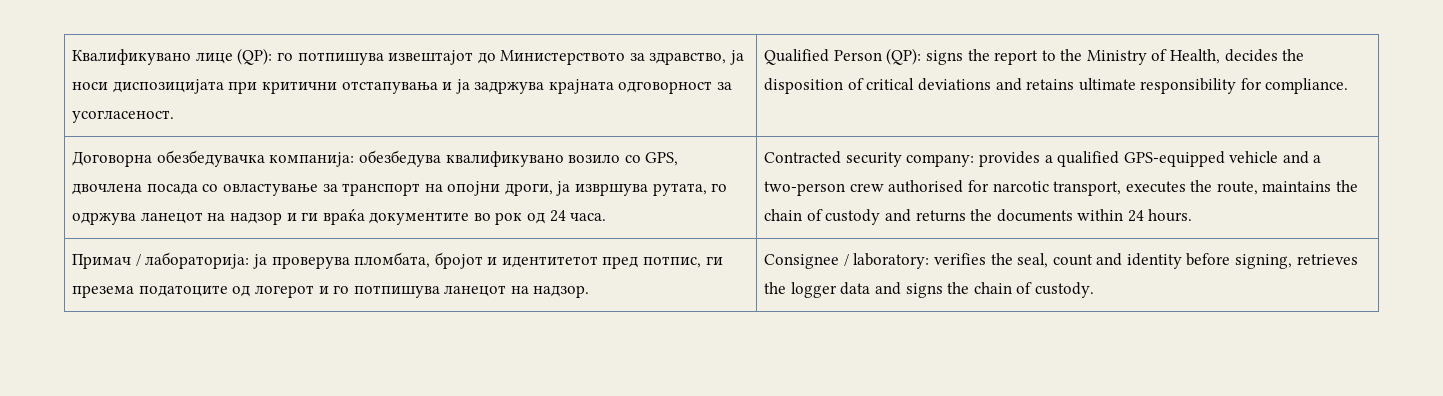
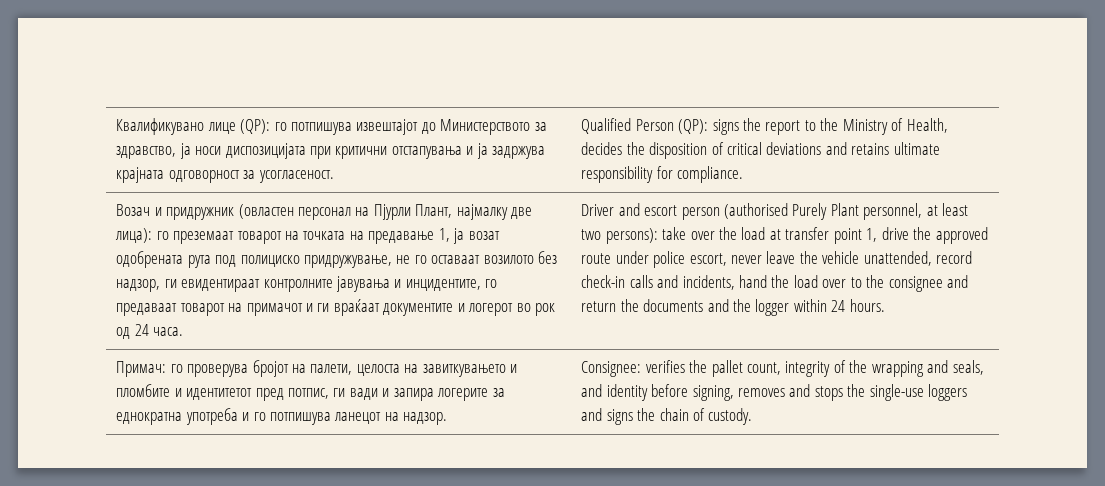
- Договорна обезбедувачка компанија: обезбедува квалификувано возило со GPS, двочлена посада со овластување за транспорт на опојни дроги, ја извршува рутата, го одржува ланецот на надзор и ги враќа документите во рок од 24 часа.
+ Возач и придружник (овластен персонал на Пјурли Плант, најмалку две лица): го преземаат товарот на точката на предавање 1, ја возат одобрената рута под полициско придружување, не го оставаат возилото без надзор, ги евидентираат контролните јавувања и инцидентите, го предаваат товарот на примачот и ги враќаат документите и логерот во рок од 24 часа.
- Contracted security company: provides a qualified GPS-equipped vehicle and a two-person crew authorised for narcotic transport, executes the route, maintains the chain of custody and returns the documents within 24 hours.
- Примач / лабораторија: ја проверува пломбата, бројот и идентитетот пред потпис, ги презема податоците од логерот и го потпишува ланецот на надзор.
+ Driver and escort person (authorised Purely Plant personnel, at least two persons): take over the load at transfer point 1, drive the approved route under police escort, never leave the vehicle unattended, record check-in calls and incidents, hand the load over to the consignee and return the documents and the logger within 24 hours.
+ Примач: го проверува бројот на палети, целоста на завиткувањето и пломбите и идентитетот пред потпис, ги вади и запира логерите за еднократна употреба и го потпишува ланецот на надзор.
- Consignee / laboratory: verifies the seal, count and identity before signing, retrieves the logger data and signs the chain of custody.
+ Consignee: verifies the pallet count, integrity of the wrapping and seals, and identity before signing, removes and stops the single-use loggers and signs the chain of custody.

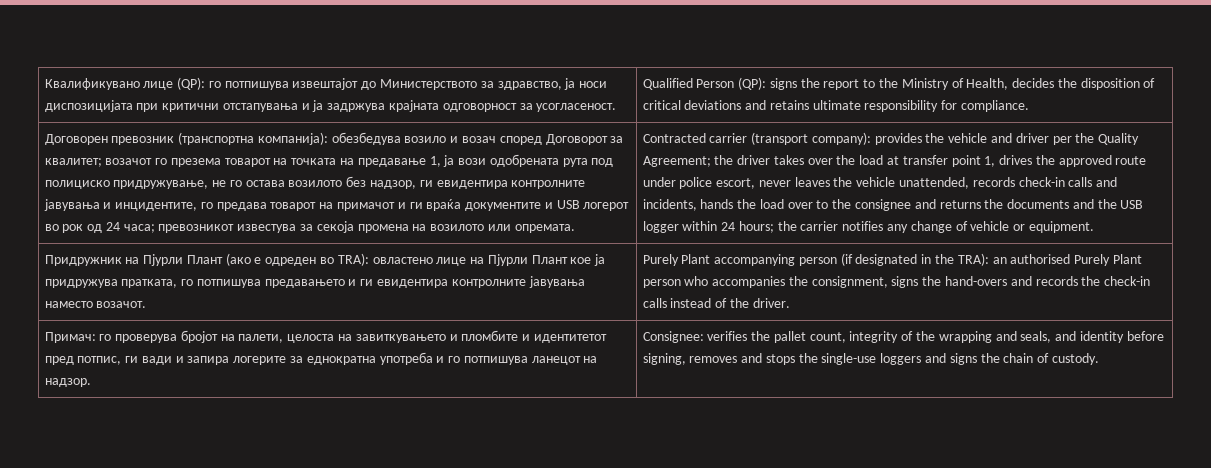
- Возач и придружник (овластен персонал на Пјурли Плант, најмалку две лица): го преземаат товарот на точката на предавање 1, ја возат одобрената рута под полициско придружување, не го оставаат возилото без надзор, ги евидентираат контролните јавувања и инцидентите, го предаваат товарот на примачот и ги враќаат документите и логерот во рок од 24 часа. | Driver and escort person (authorised Purely Plant personnel, at least two persons): take over the load at transfer point 1, drive the approved route under police escort, never leave the vehicle unattended, record check-in calls and incidents, hand the load over to the consignee and return the documents and the logger within 24 hours.
+ Договорен превозник (транспортна компанија): обезбедува возило и возач според Договорот за квалитет; возачот го презема товарот на точката на предавање 1, ја вози одобрената рута под полициско придружување, не го остава возилото без надзор, ги евидентира контролните јавувања и инцидентите, го предава товарот на примачот и ги враќа документите и USB логерот во рок од 24 часа; превозникот известува за секоја промена на возилото или опремата. | Contracted carrier (transport company): provides the vehicle and driver per the Quality Agreement; the driver takes over the load at transfer point 1, drives the approved route under police escort, never leaves the vehicle unattended, records check-in calls and incidents, hands the load over to the consignee and returns the documents and the USB logger within 24 hours; the carrier notifies any change of vehicle or equipment.
+ Придружник на Пјурли Плант (ако е одреден во TRA): овластено лице на Пјурли Плант кое ја придружува пратката, го потпишува предавањето и ги евидентира контролните јавувања наместо возачот. | Purely Plant accompanying person (if designated in the TRA): an authorised Purely Plant person who accompanies the consignment, signs the hand-overs and records the check-in calls instead of the driver.

